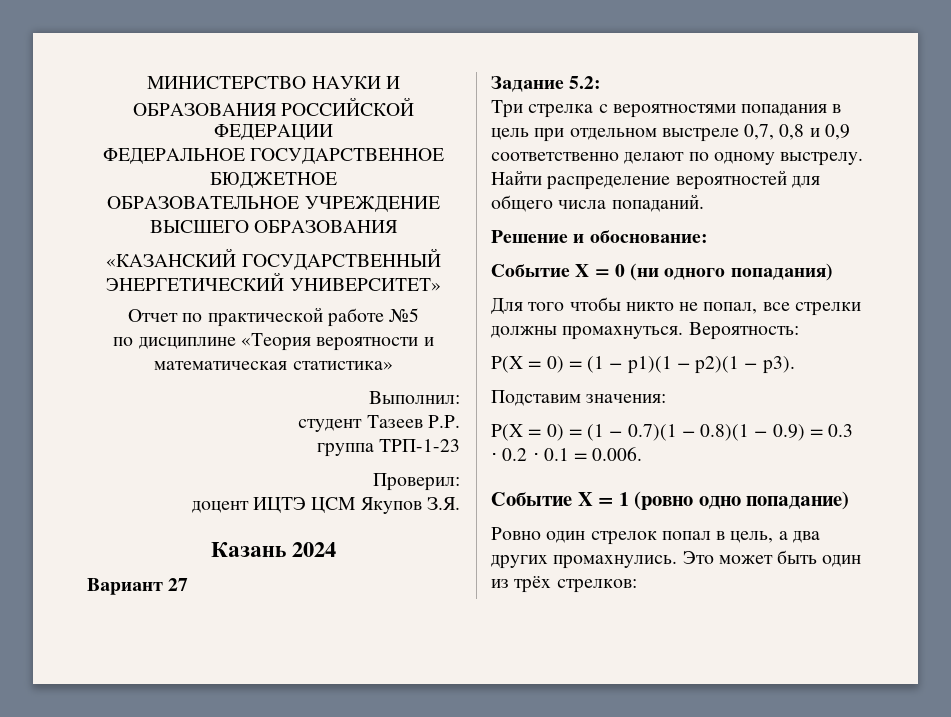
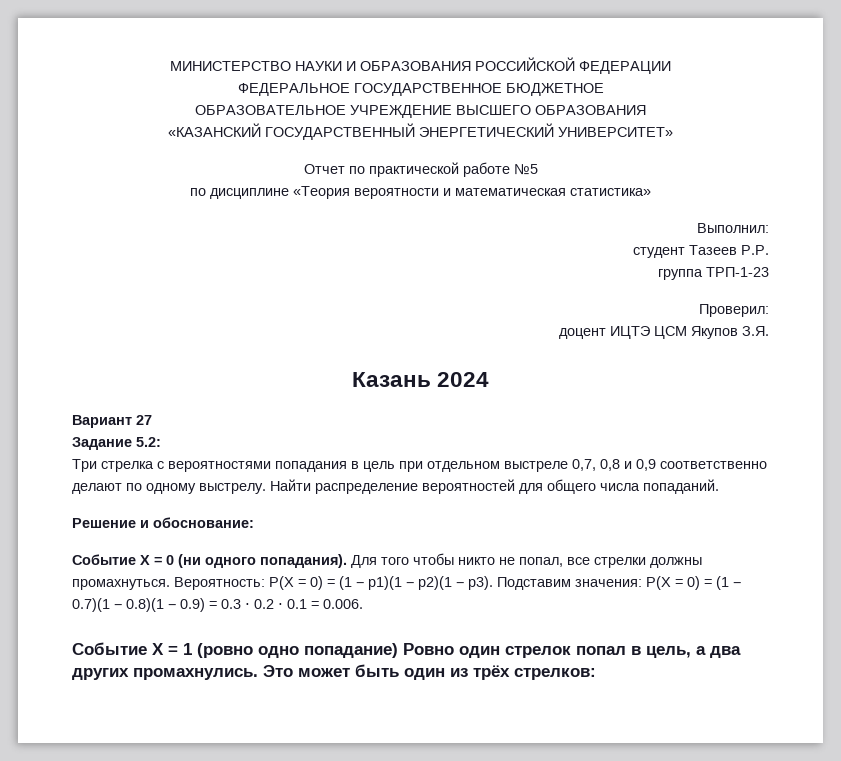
- Событие X = 0 (ни одного попадания)
- Для того чтобы никто не попал, все стрелки должны промахнуться.
+ Событие X = 0 (ни одного попадания). Для того чтобы никто не попал, все стрелки должны промахнуться.
- Вероятность:
- P(X = 0) = (1 − p1)(1 − p2)(1 − p3).
- Подставим значения:
- P(X = 0) = (1 − 0.7)(1 − 0.8)(1 − 0.9) = 0.3 ⋅ 0.2 ⋅ 0.1 = 0.006.
+ Вероятность: P(X = 0) = (1 − p1)(1 − p2)(1 − p3). Подставим значения: P(X = 0) = (1 − 0.7)(1 − 0.8)(1 − 0.9) = 0.3 ⋅ 0.2 ⋅ 0.1 = 0.006.
- Событие X = 1 (ровно одно попадание)
- Ровно один стрелок попал в цель, а два других промахнулись.
+ Событие X = 1 (ровно одно попадание) Ровно один стрелок попал в цель, а два других промахнулись.

